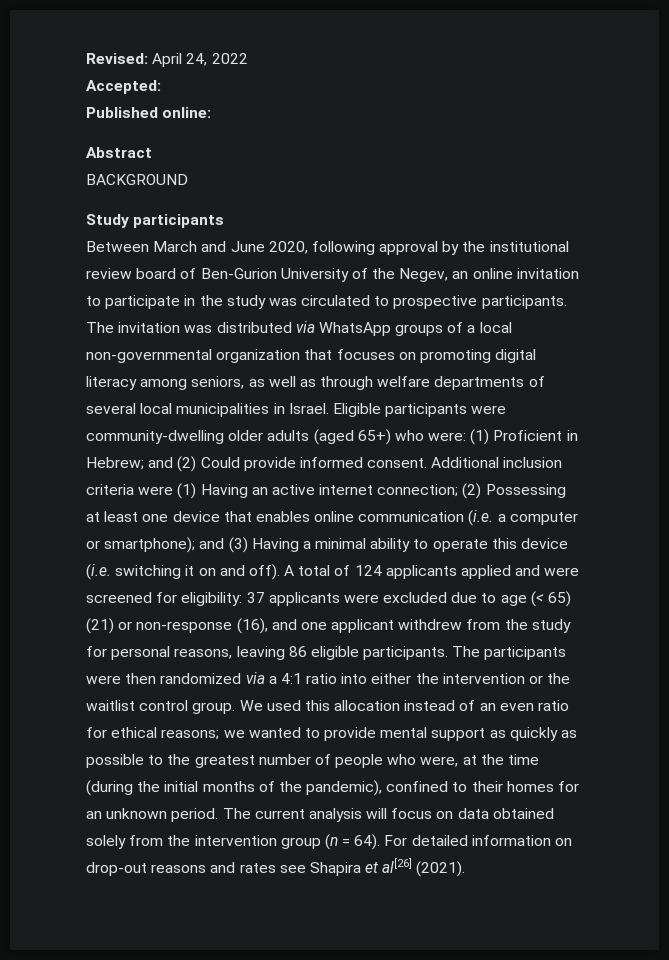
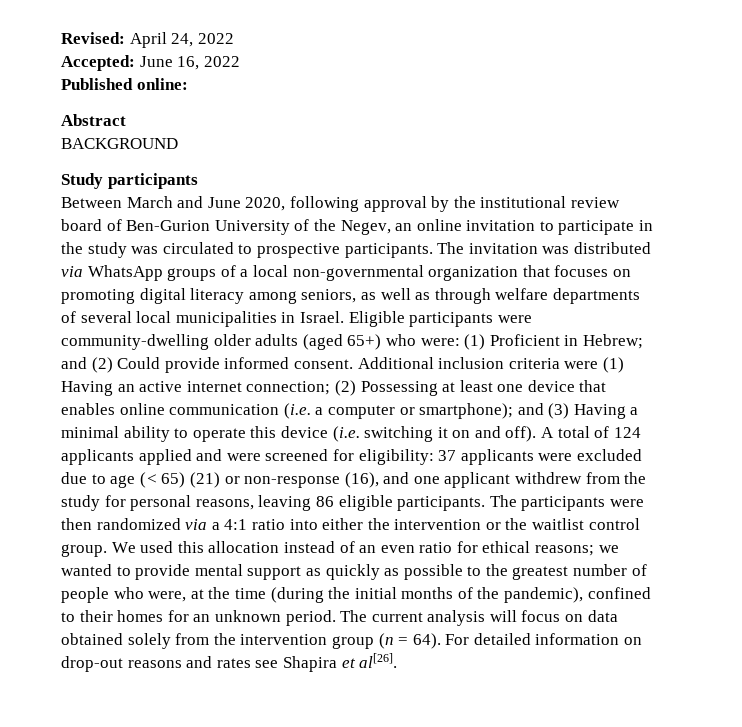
- Accepted:
+ Accepted: June 16, 2022
- For detailed information on drop-out reasons and rates see Shapira et al[26] (2021).
+ For detailed information on drop-out reasons and rates see Shapira et al[26].

